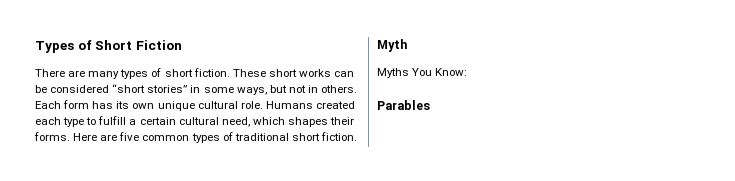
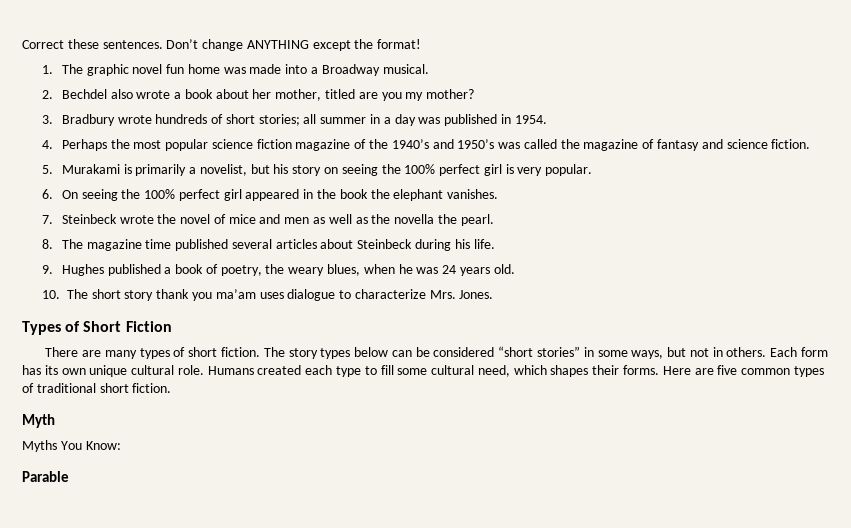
+ Correct these sentences. Don’t change ANYTHING except the format!
+ 1. The graphic novel fun home was made into a Broadway musical.
+ 2. Bechdel also wrote a book about her mother, titled are you my mother?
+ 3. Bradbury wrote hundreds of short stories; all summer in a day was published in 1954.
+ 4. Perhaps the most popular science fiction magazine of the 1940’s and 1950’s was called the magazine of fantasy and science fiction.
+ 5. Murakami is primarily a novelist, but his story on seeing the 100% perfect girl is very popular.
+ 6. On seeing the 100% perfect girl appeared in the book the elephant vanishes.
+ 7. Steinbeck wrote the novel of mice and men as well as the novella the pearl.
+ 8. The magazine time published several articles about Steinbeck during his life.
+ 9. Hughes published a book of poetry, the weary blues, when he was 24 years old.
+ 10. The short story thank you ma’am uses dialogue to characterize Mrs. Jones.
- These short works can be considered “short stories” in some ways, but not in others.
+ The story types below can be considered “short stories” in some ways, but not in others.
- Humans created each type to fulfill a certain cultural need, which shapes their forms.
+ Humans created each type to fill some cultural need, which shapes their forms.
- Parables
+ Parable

